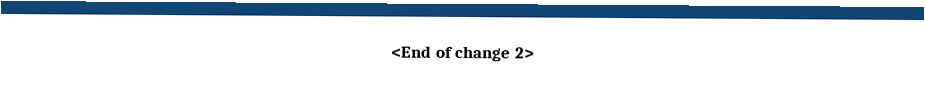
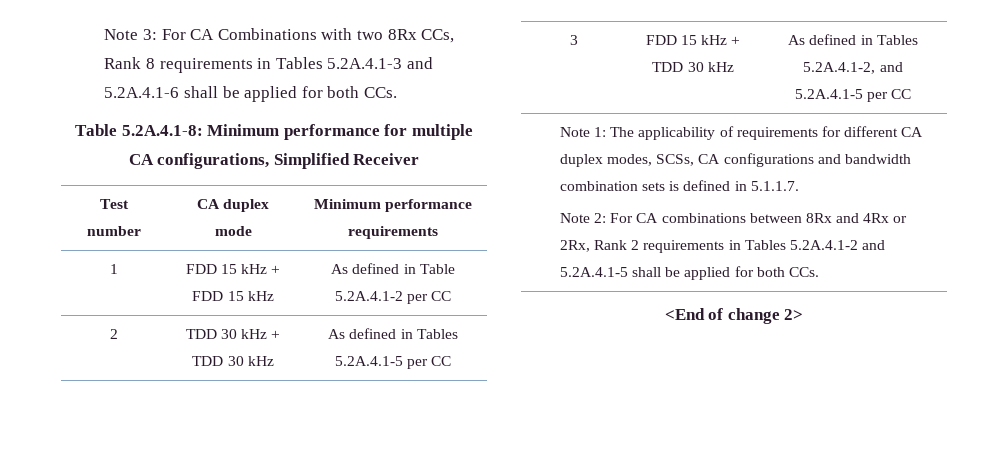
+ Note 3: For CA Combinations with two 8Rx CCs, Rank 8 requirements in Tables 5.2A.4.1-3 and 5.2A.4.1-6 shall be applied for both CCs.
+ Table 5.2A.4.1-8: Minimum performance for multiple CA configurations, Simplified Receiver
+ Test number | CA duplex mode | Minimum performance requirements
+ 1 | FDD 15 kHz + FDD 15 kHz | As defined in Table 5.2A.4.1-2 per CC
+ 2 | TDD 30 kHz + TDD 30 kHz | As defined in Tables 5.2A.4.1-5 per CC
+ 3 | FDD 15 kHz + TDD 30 kHz | As defined in Tables 5.2A.4.1-2, and 5.2A.4.1-5 per CC
+ Note 1: The applicability of requirements for different CA duplex modes, SCSs, CA configurations and bandwidth combination sets is defined in 5.1.1.7.
+ Note 2: For CA combinations between 8Rx and 4Rx or 2Rx, Rank 2 requirements in Tables 5.2A.4.1-2 and 5.2A.4.1-5 shall be applied for both CCs.

